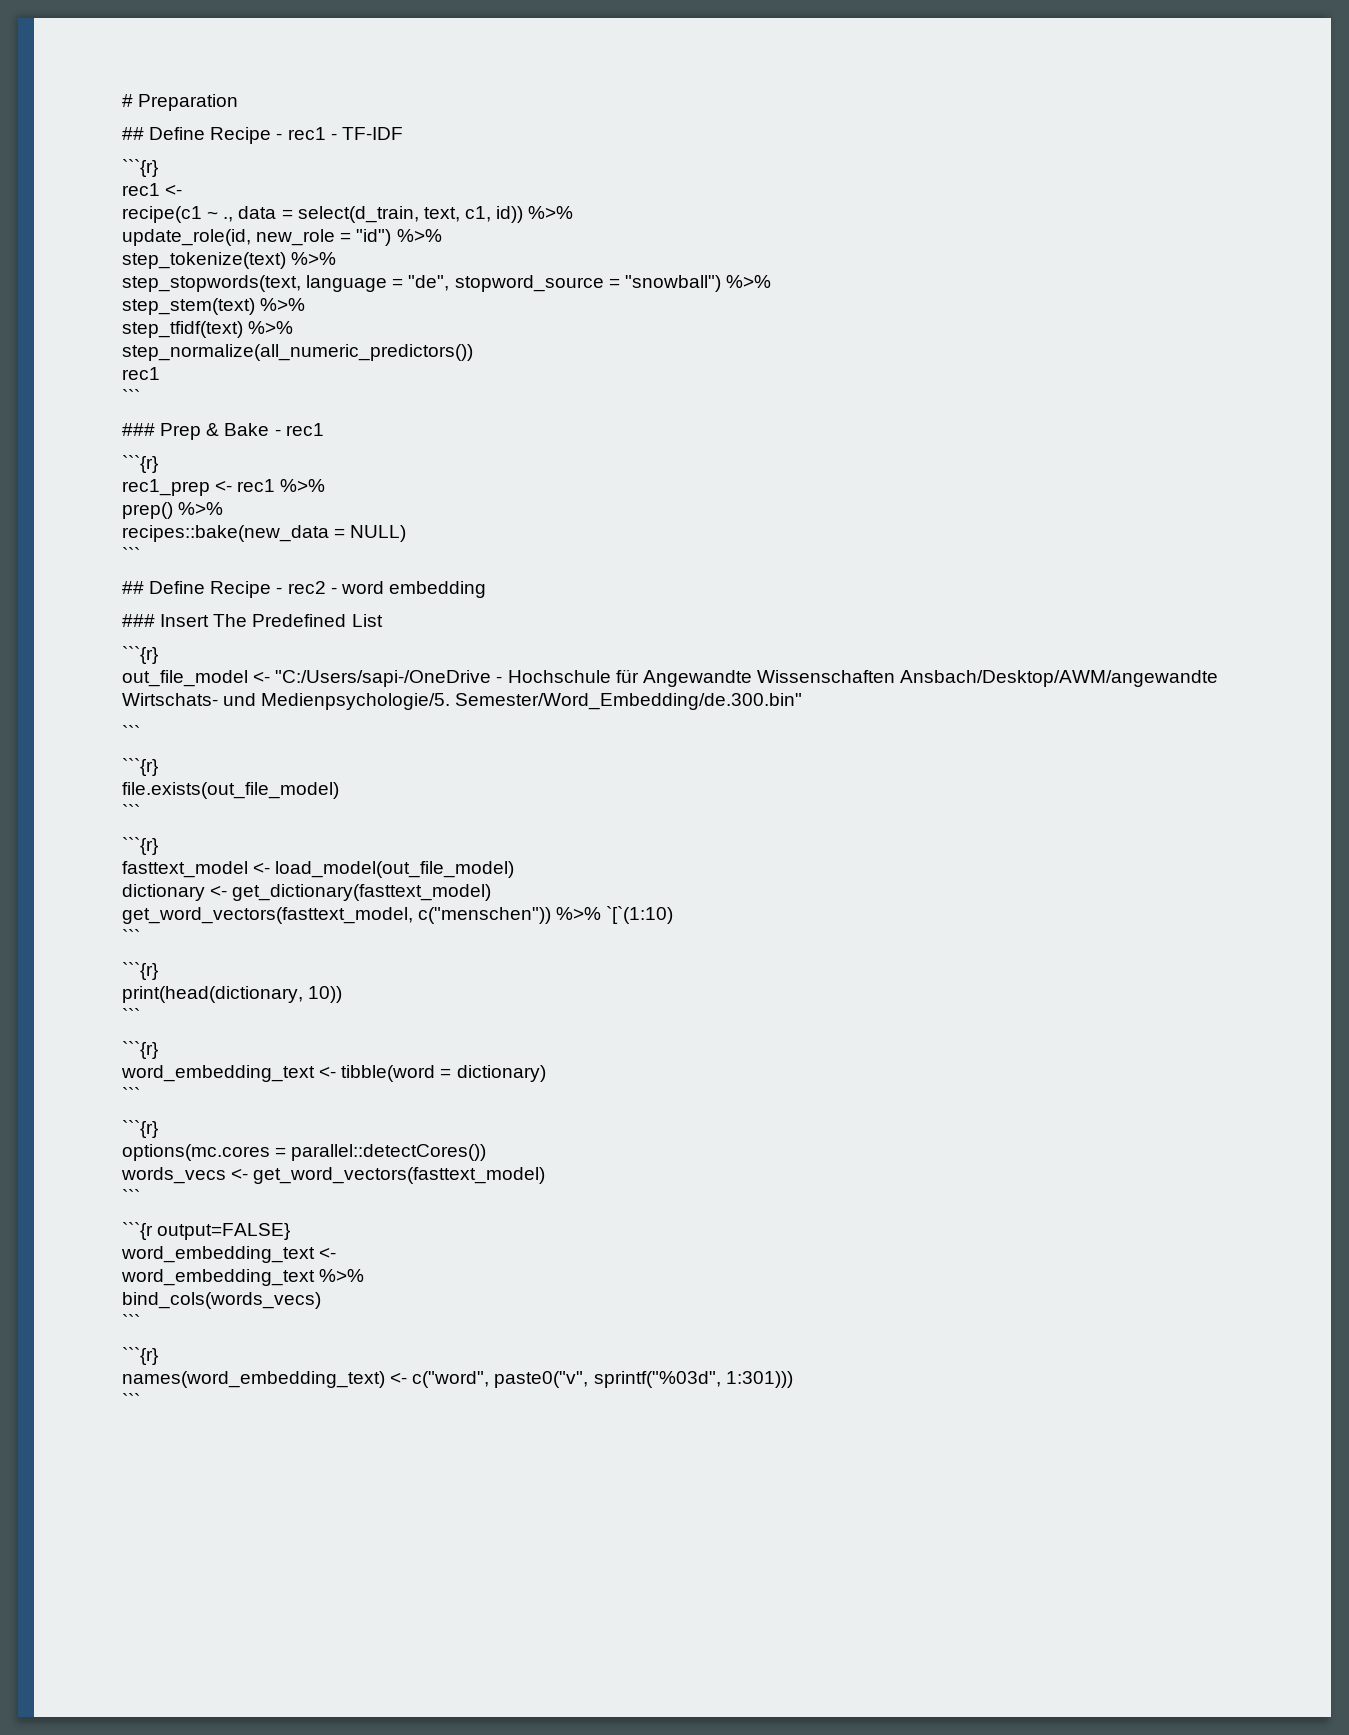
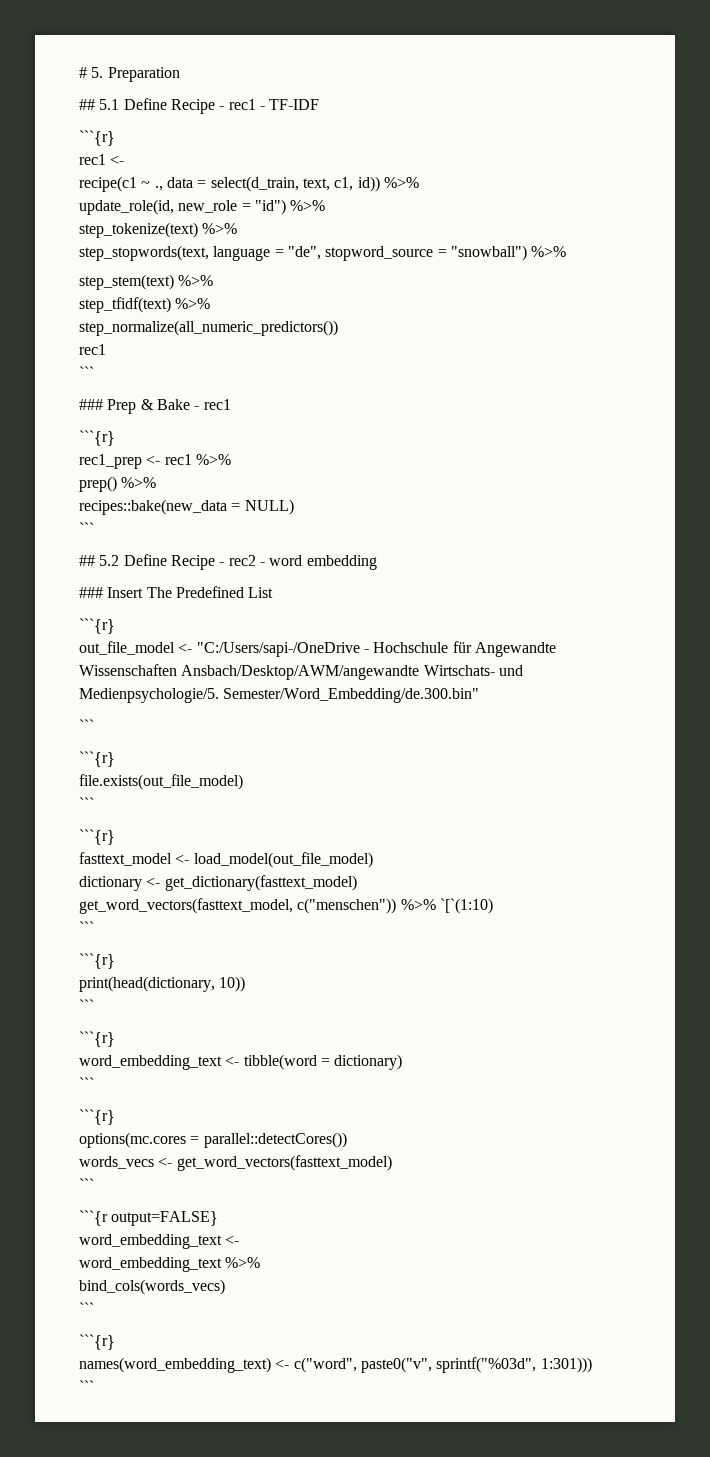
- # Preparation
+ # 5. Preparation
- ## Define Recipe - rec1 - TF-IDF
+ ## 5.1 Define Recipe - rec1 - TF-IDF
- ## Define Recipe - rec2 - word embedding
+ ## 5.2 Define Recipe - rec2 - word embedding

